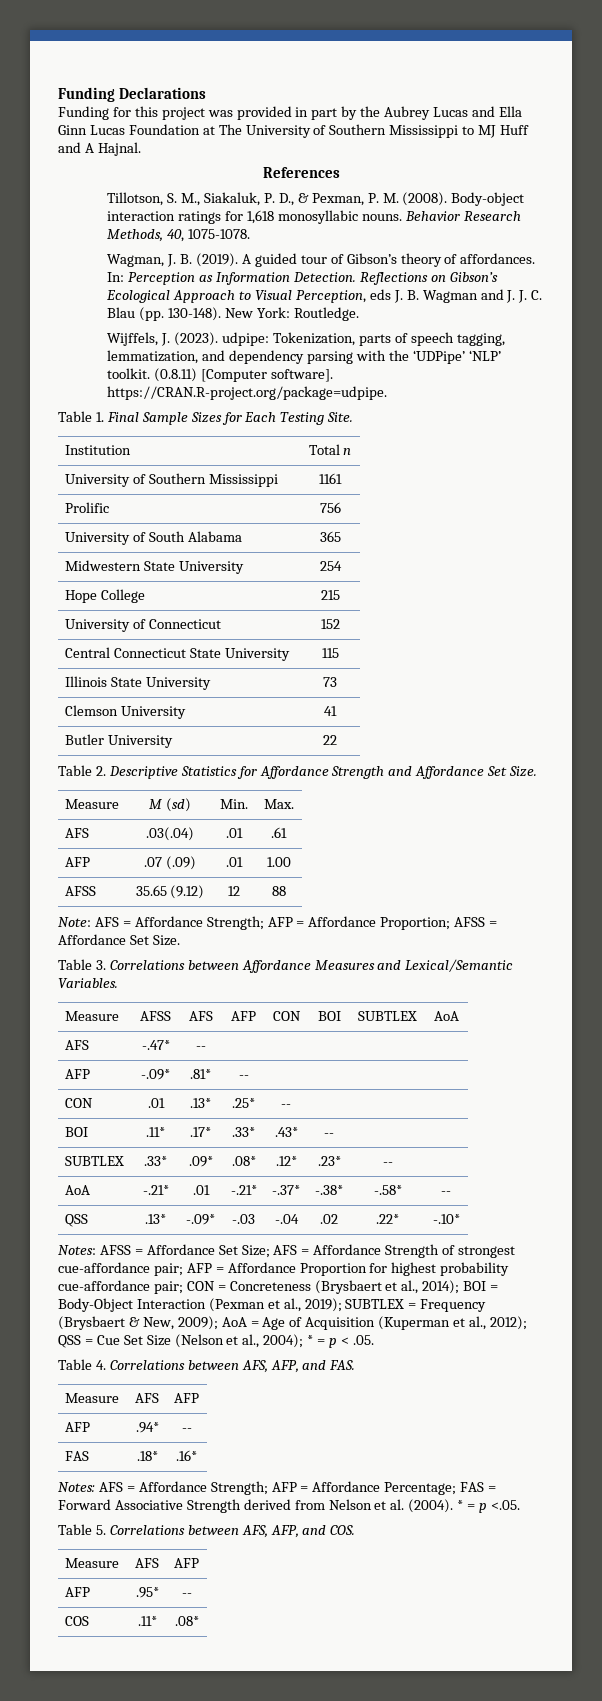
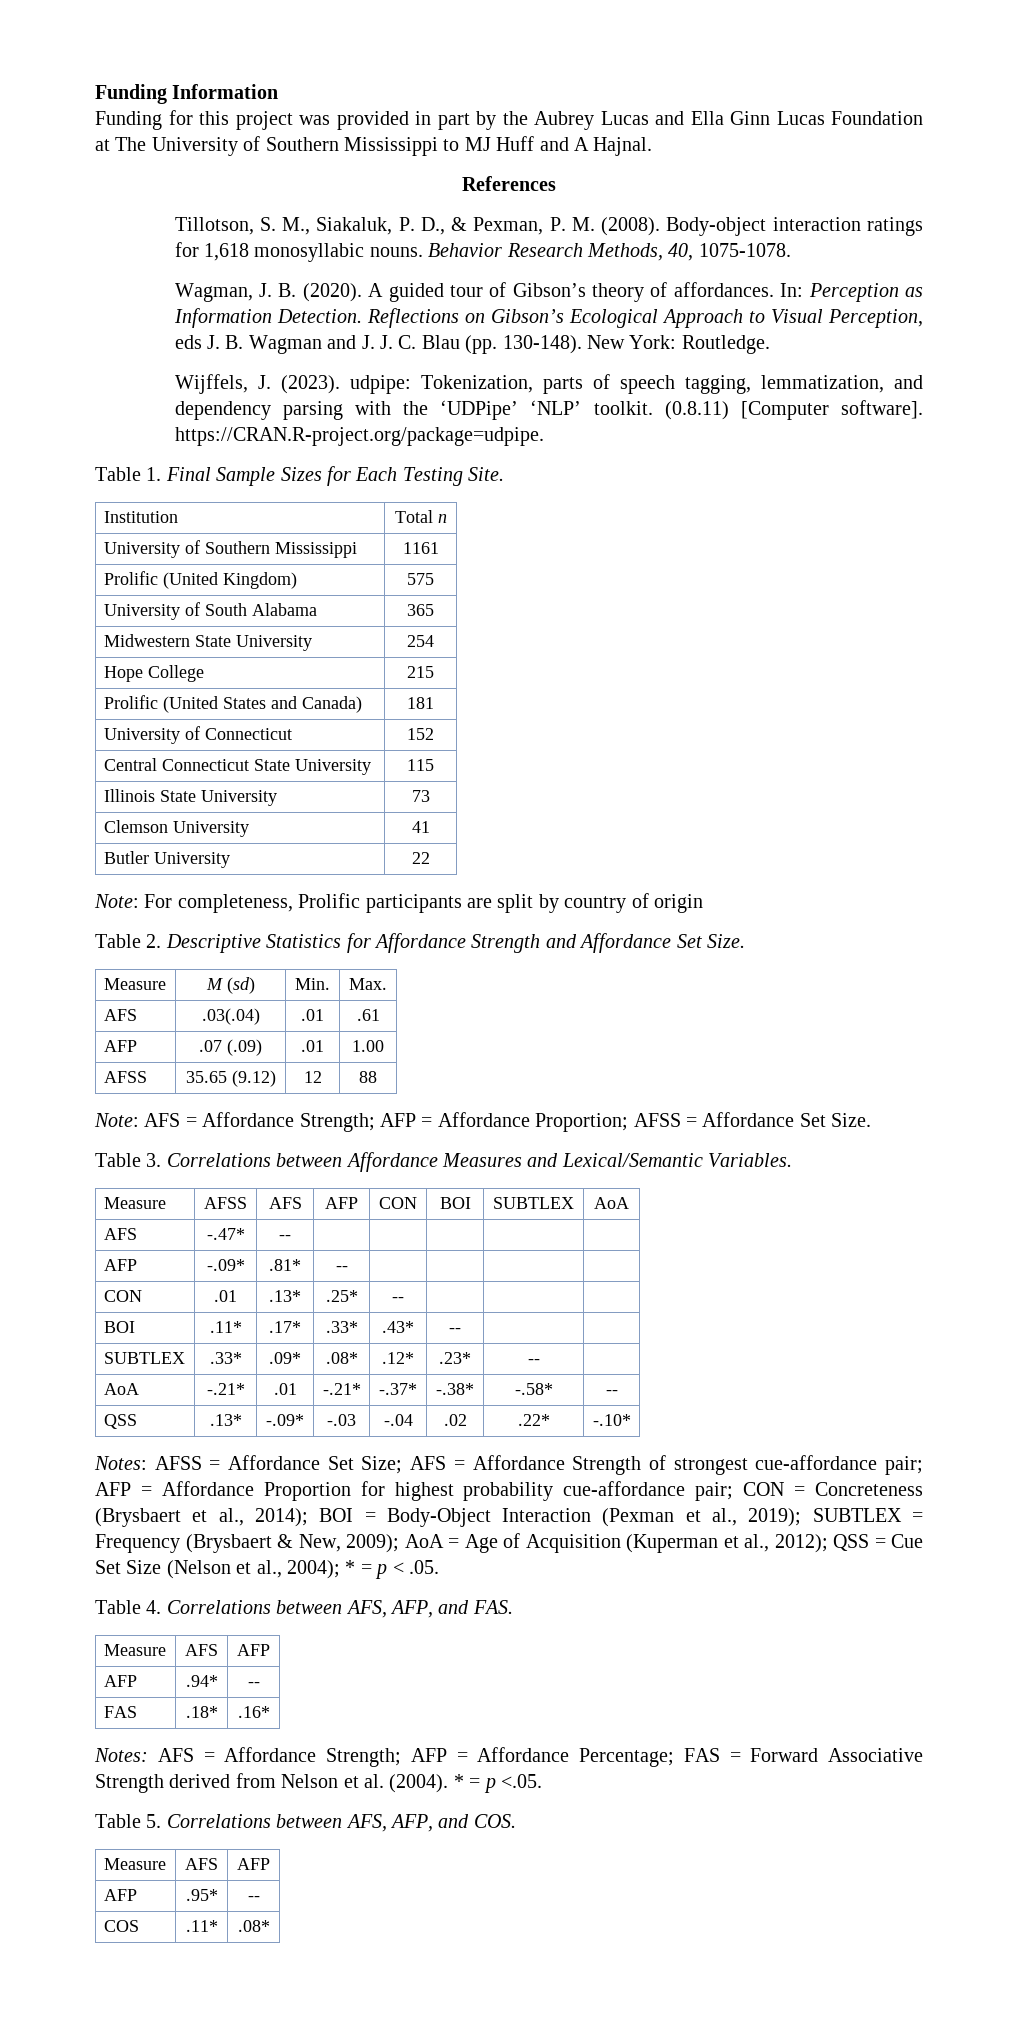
- Funding Declarations
+ Funding Information
- Wagman, J. B. (2019).
+ Wagman, J. B. (2020).
- Prolific | 756
+ Prolific (United Kingdom) | 575
+ Prolific (United States and Canada) | 181
+ Note: For completeness, Prolific participants are split by country of origin

